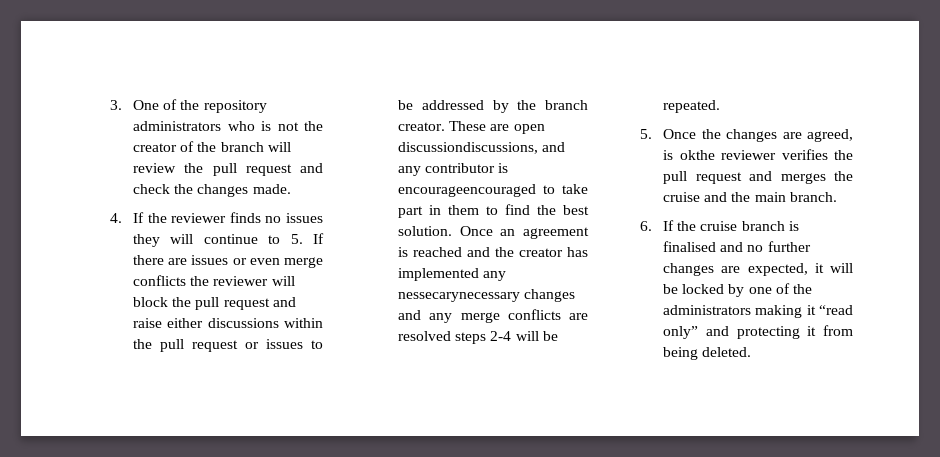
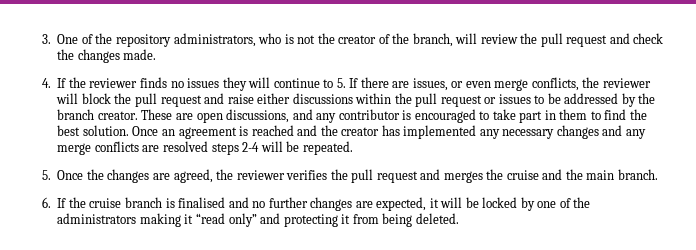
- 3. One of the repository administrators who is not the creator of the branch will review the pull request and check the changes made.
+ 3. One of the repository administrators, who is not the creator of the branch, will review the pull request and check the changes made.
- 4. If the reviewer finds no issues they will continue to 5. If there are issues or even merge conflicts the reviewer will block the pull request and raise either discussions within the pull request or issues to be addressed by the branch creator.
+ 4. If the reviewer finds no issues they will continue to 5. If there are issues, or even merge conflicts, the reviewer will block the pull request and raise either discussions within the pull request or issues to be addressed by the branch creator.
- These are open discussiondiscussions, and any contributor is encourageencouraged to take part in them to find the best solution.
+ These are open discussions, and any contributor is encouraged to take part in them to find the best solution.
- Once an agreement is reached and the creator has implemented any nessecarynecessary changes and any merge conflicts are resolved steps 2-4 will be repeated.
+ Once an agreement is reached and the creator has implemented any necessary changes and any merge conflicts are resolved steps 2-4 will be repeated.
- 5. Once the changes are agreed, is okthe reviewer verifies the pull request and merges the cruise and the main branch.
+ 5. Once the changes are agreed, the reviewer verifies the pull request and merges the cruise and the main branch.

